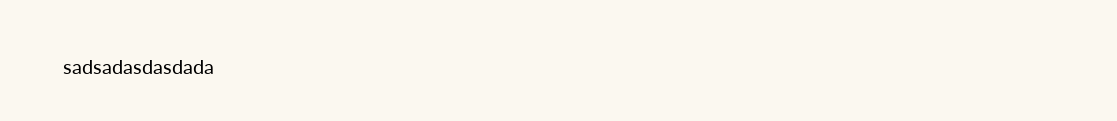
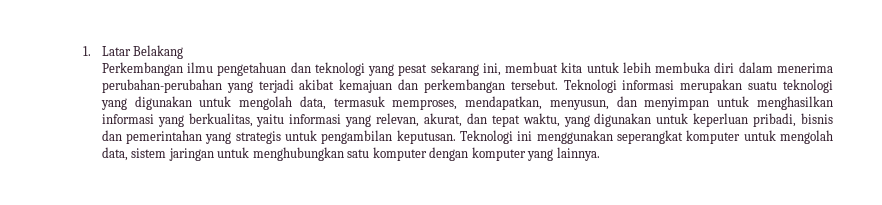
- sadsadasdasdada
+ 1. Latar Belakang
+ Perkembangan ilmu pengetahuan dan teknologi yang pesat sekarang ini, membuat kita untuk lebih membuka diri dalam menerima perubahan-perubahan yang terjadi akibat kemajuan dan perkembangan tersebut. Teknologi informasi merupakan suatu teknologi yang digunakan untuk mengolah data, termasuk memproses, mendapatkan, menyusun, dan menyimpan untuk menghasilkan informasi yang berkualitas, yaitu informasi yang relevan, akurat, dan tepat waktu, yang digunakan untuk keperluan pribadi, bisnis dan pemerintahan yang strategis untuk pengambilan keputusan. Teknologi ini menggunakan seperangkat komputer untuk mengolah data, sistem jaringan untuk menghubungkan satu komputer dengan komputer yang lainnya.

